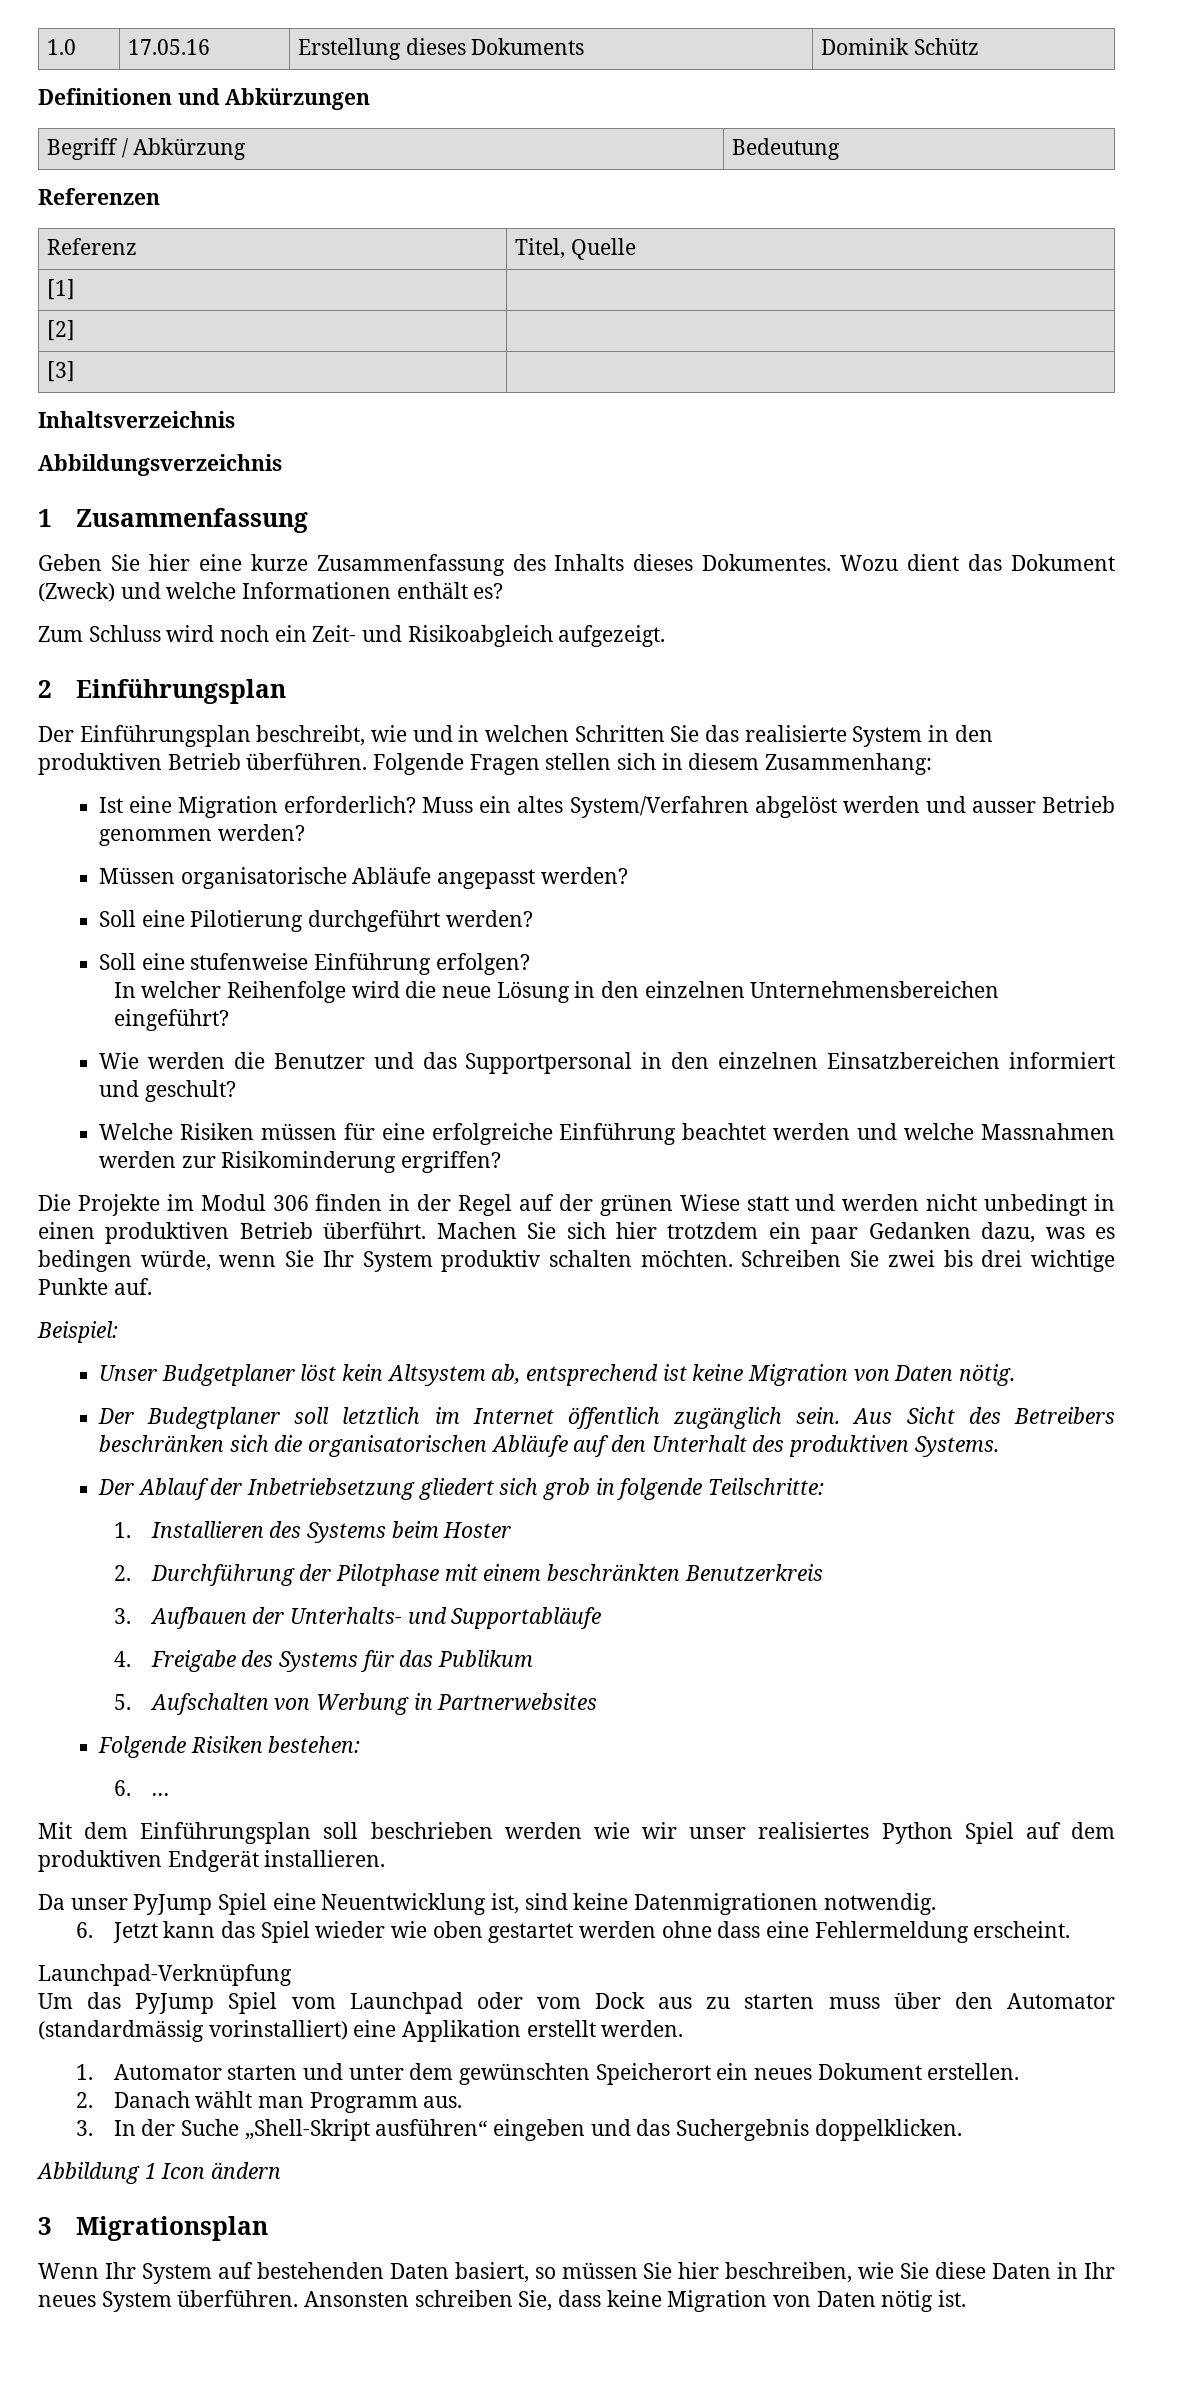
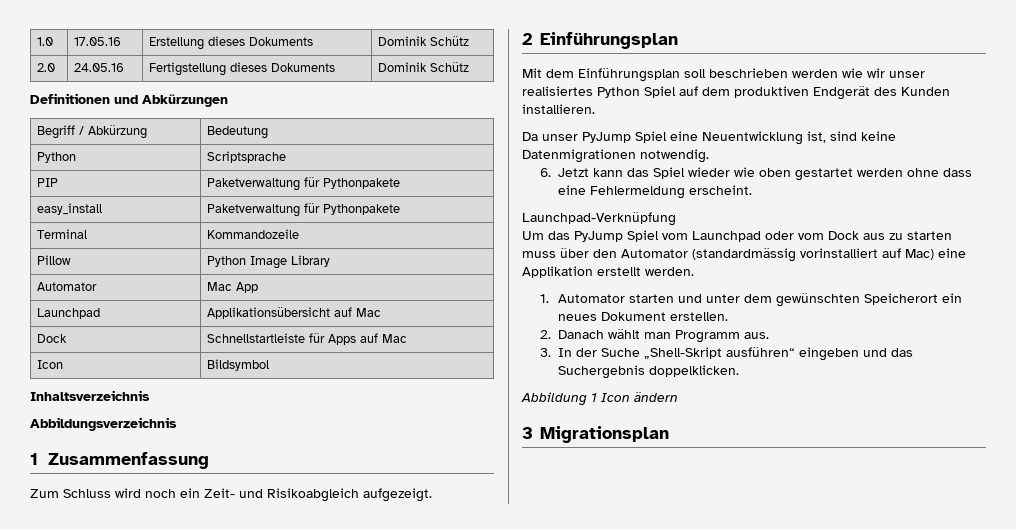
+ 2.0 | 24.05.16 | Fertigstellung dieses Dokuments | Dominik Schütz
- Referenzen
- Referenz | Titel, Quelle
- [1] |
- [2] |
- [3] |
+ Python | Scriptsprache
+ PIP | Paketverwaltung für Pythonpakete
+ easy_install | Paketverwaltung für Pythonpakete
+ Terminal | Kommandozeile
+ Pillow | Python Image Library
+ Automator | Mac App
+ Launchpad | Applikationsübersicht auf Mac
+ Dock | Schnellstartleiste für Apps auf Mac
+ Icon | Bildsymbol
  Inhaltsverzeichnis
  Abbildungsverzeichnis
  1 Zusammenfassung
- Geben Sie hier eine kurze Zusammenfassung des Inhalts dieses Dokumentes. Wozu dient das Dokument (Zweck) und welche Informationen enthält es?
- Der Einführungsplan beschreibt, wie und in welchen Schritten Sie das realisierte System in den produktiven Betrieb überführen. Folgende Fragen stellen sich in diesem Zusammenhang:
- Ist eine Migration erforderlich? Muss ein altes System/Verfahren abgelöst werden und ausser Betrieb genommen werden?
- Müssen organisatorische Abläufe angepasst werden?
- Soll eine Pilotierung durchgeführt werden?
- Soll eine stufenweise Einführung erfolgen?
- In welcher Reihenfolge wird die neue Lösung in den einzelnen Unternehmensbereichen eingeführt?
- Wie werden die Benutzer und das Supportpersonal in den einzelnen Einsatzbereichen informiert und geschult?
- Welche Risiken müssen für eine erfolgreiche Einführung beachtet werden und welche Massnahmen werden zur Risikominderung ergriffen?
- Die Projekte im Modul 306 finden in der Regel auf der grünen Wiese statt und werden nicht unbedingt in einen produktiven Betrieb überführt. Machen Sie sich hier trotzdem ein paar Gedanken dazu, was es bedingen würde, wenn Sie Ihr System produktiv schalten möchten. Schreiben Sie zwei bis drei wichtige Punkte auf.
- Beispiel:
- Unser Budgetplaner löst kein Altsystem ab, entsprechend ist keine Migration von Daten nötig.
- Der Budegtplaner soll letztlich im Internet öffentlich zugänglich sein. Aus Sicht des Betreibers beschränken sich die organisatorischen Abläufe auf den Unterhalt des produktiven Systems.
- Der Ablauf der Inbetriebsetzung gliedert sich grob in folgende Teilschritte:
- 1. Installieren des Systems beim Hoster
- 2. Durchführung der Pilotphase mit einem beschränkten Benutzerkreis
- 3. Aufbauen der Unterhalts- und Supportabläufe
- 4. Freigabe des Systems für das Publikum
- 5. Aufschalten von Werbung in Partnerwebsites
- Folgende Risiken bestehen:
- 6. …
- Mit dem Einführungsplan soll beschrieben werden wie wir unser realisiertes Python Spiel auf dem produktiven Endgerät installieren.
+ Mit dem Einführungsplan soll beschrieben werden wie wir unser realisiertes Python Spiel auf dem produktiven Endgerät des Kunden installieren.
- Um das PyJump Spiel vom Launchpad oder vom Dock aus zu starten muss über den Automator (standardmässig vorinstalliert) eine Applikation erstellt werden.
+ Um das PyJump Spiel vom Launchpad oder vom Dock aus zu starten muss über den Automator (standardmässig vorinstalliert auf Mac) eine Applikation erstellt werden.
- Wenn Ihr System auf bestehenden Daten basiert, so müssen Sie hier beschreiben, wie Sie diese Daten in Ihr neues System überführen. Ansonsten schreiben Sie, dass keine Migration von Daten nötig ist.

